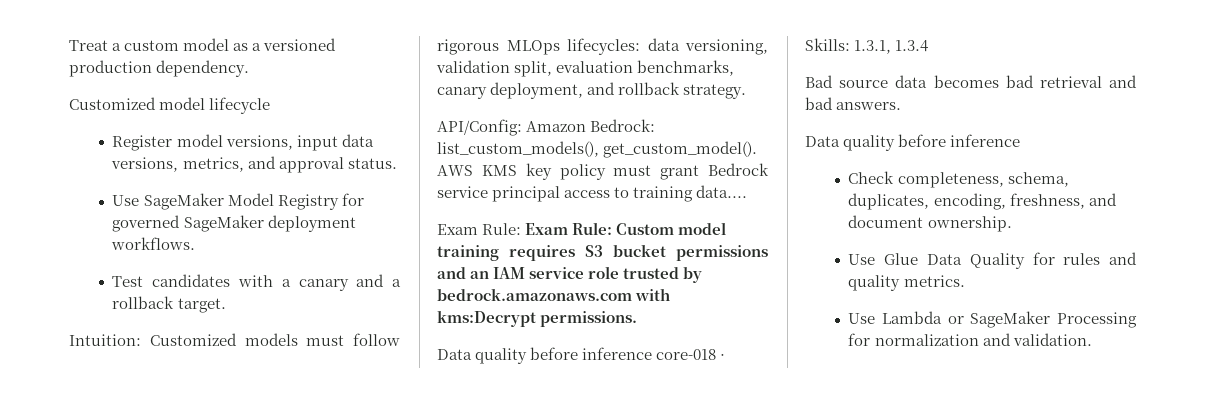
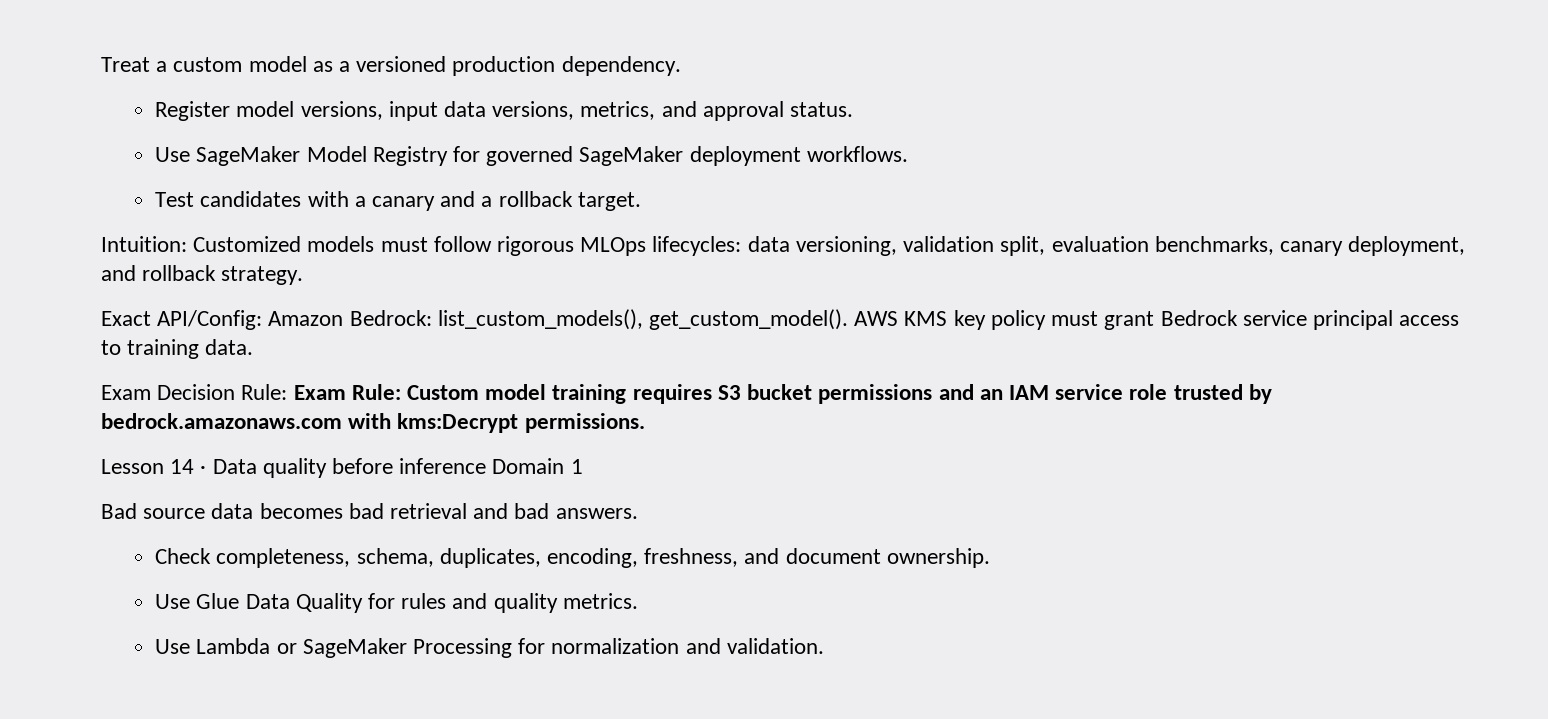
- Customized model lifecycle
- API/Config: Amazon Bedrock: list_custom_models(), get_custom_model().
+ Exact API/Config: Amazon Bedrock: list_custom_models(), get_custom_model().
- AWS KMS key policy must grant Bedrock service principal access to training data....
- Exam Rule: Exam Rule: Custom model training requires S3 bucket permissions and an IAM service role trusted by bedrock.amazonaws.com with kms:Decrypt permissions.
+ AWS KMS key policy must grant Bedrock service principal access to training data.
+ Exam Decision Rule: Exam Rule: Custom model training requires S3 bucket permissions and an IAM service role trusted by bedrock.amazonaws.com with kms:Decrypt permissions.
- Data quality before inference core-018 · Skills: 1.3.1, 1.3.4
+ Lesson 14 · Data quality before inference Domain 1
  Bad source data becomes bad retrieval and bad answers.
- Data quality before inference

